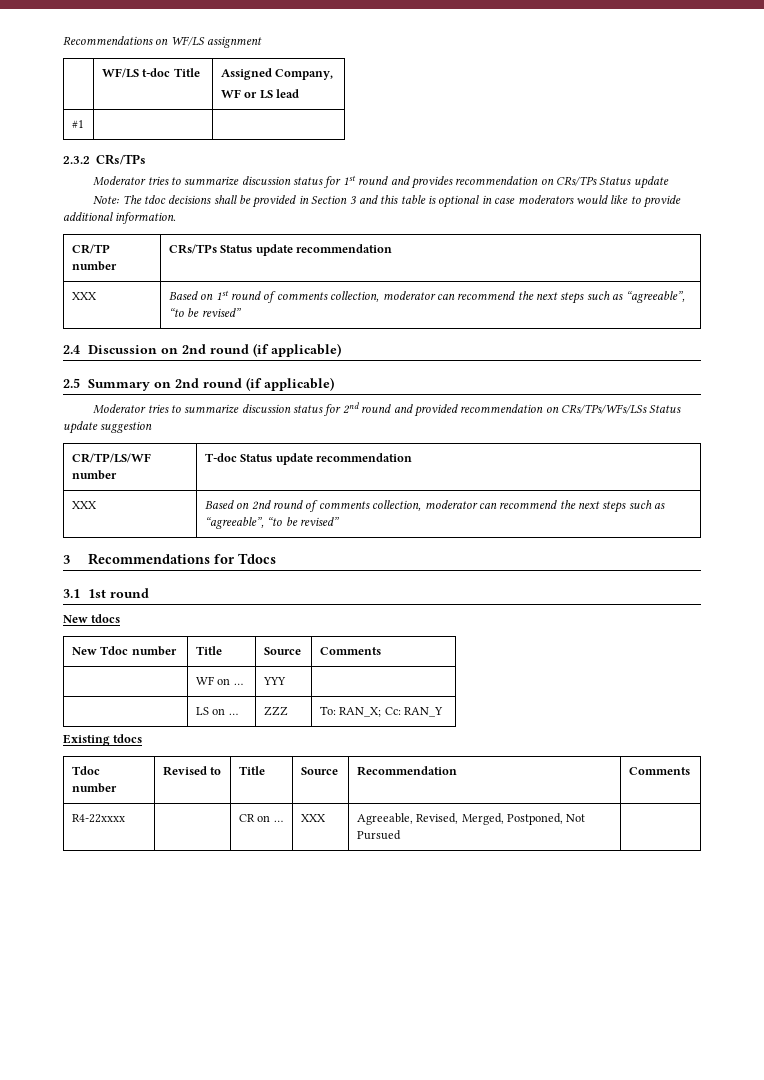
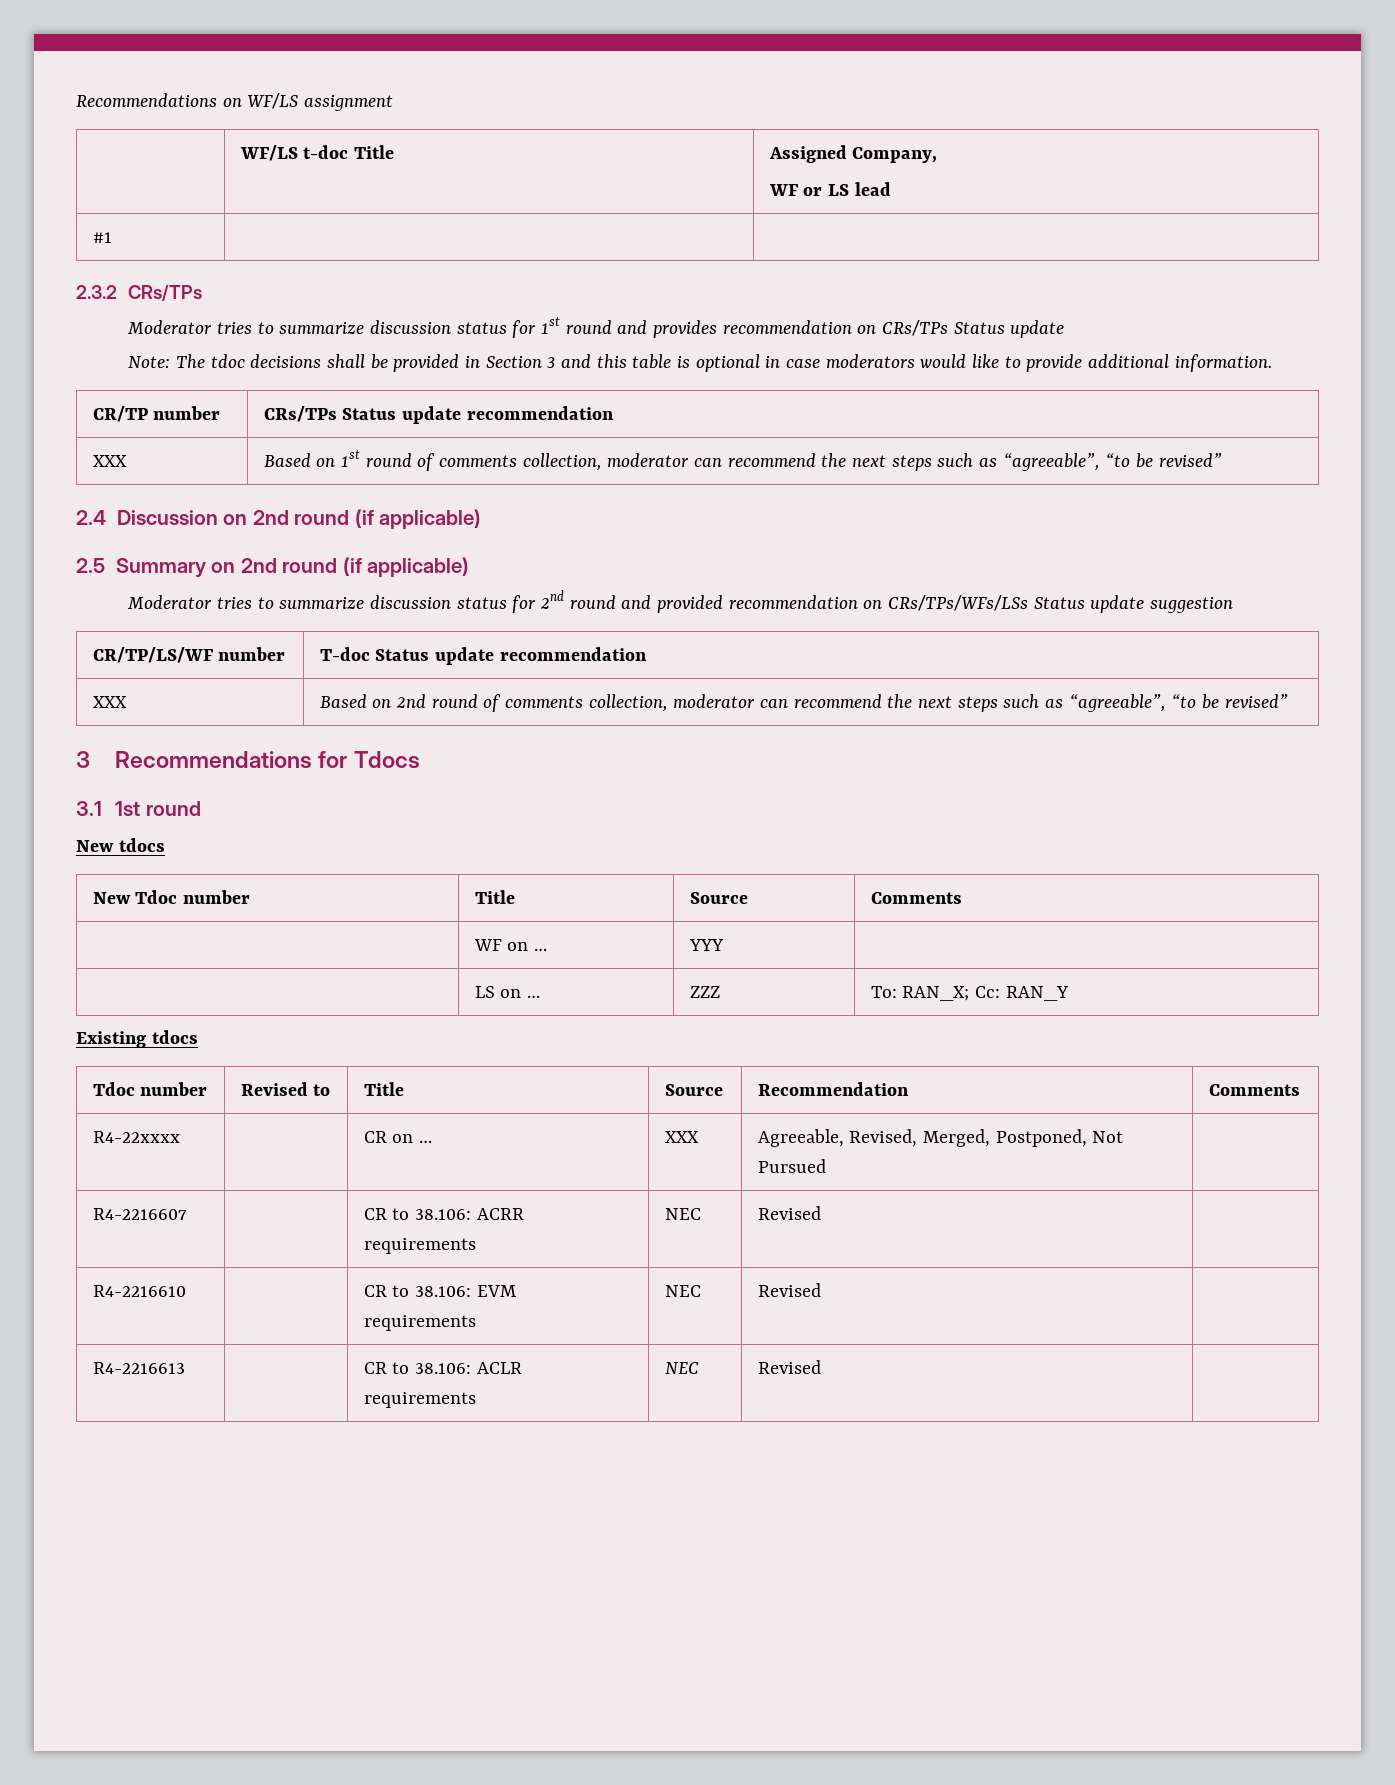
+ R4-2216607 | | CR to 38.106: ACRR requirements | NEC | Revised |
+ R4-2216610 | | CR to 38.106: EVM requirements | NEC | Revised |
+ R4-2216613 | | CR to 38.106: ACLR requirements | NEC | Revised |

